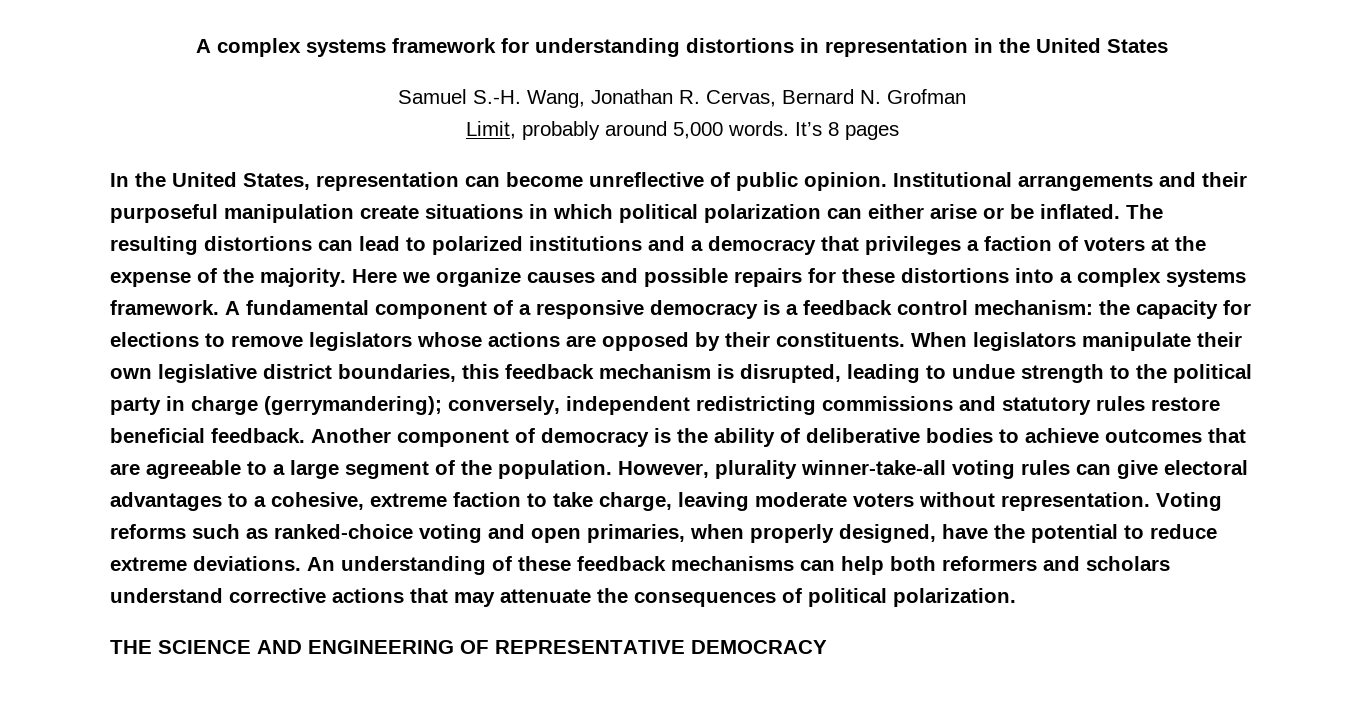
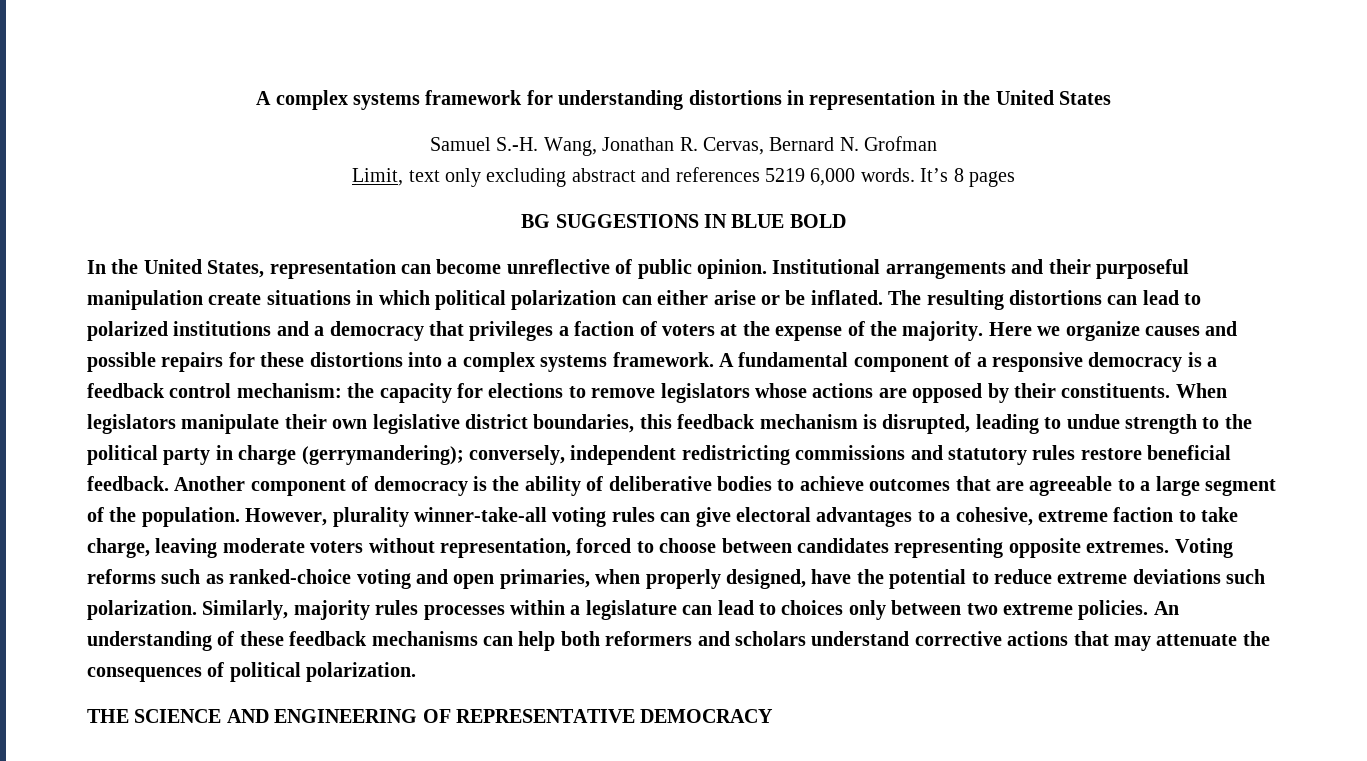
- Limit, probably around 5,000 words.
+ Limit, text only excluding abstract and references 5219 6,000 words.
+ BG SUGGESTIONS IN BLUE BOLD
- However, plurality winner-take-all voting rules can give electoral advantages to a cohesive, extreme faction to take charge, leaving moderate voters without representation.
+ However, plurality winner-take-all voting rules can give electoral advantages to a cohesive, extreme faction to take charge, leaving moderate voters without representation, forced to choose between candidates representing opposite extremes.
- Voting reforms such as ranked-choice voting and open primaries, when properly designed, have the potential to reduce extreme deviations.
+ Voting reforms such as ranked-choice voting and open primaries, when properly designed, have the potential to reduce extreme deviations such polarization. Similarly, majority rules processes within a legislature can lead to choices only between two extreme policies.

